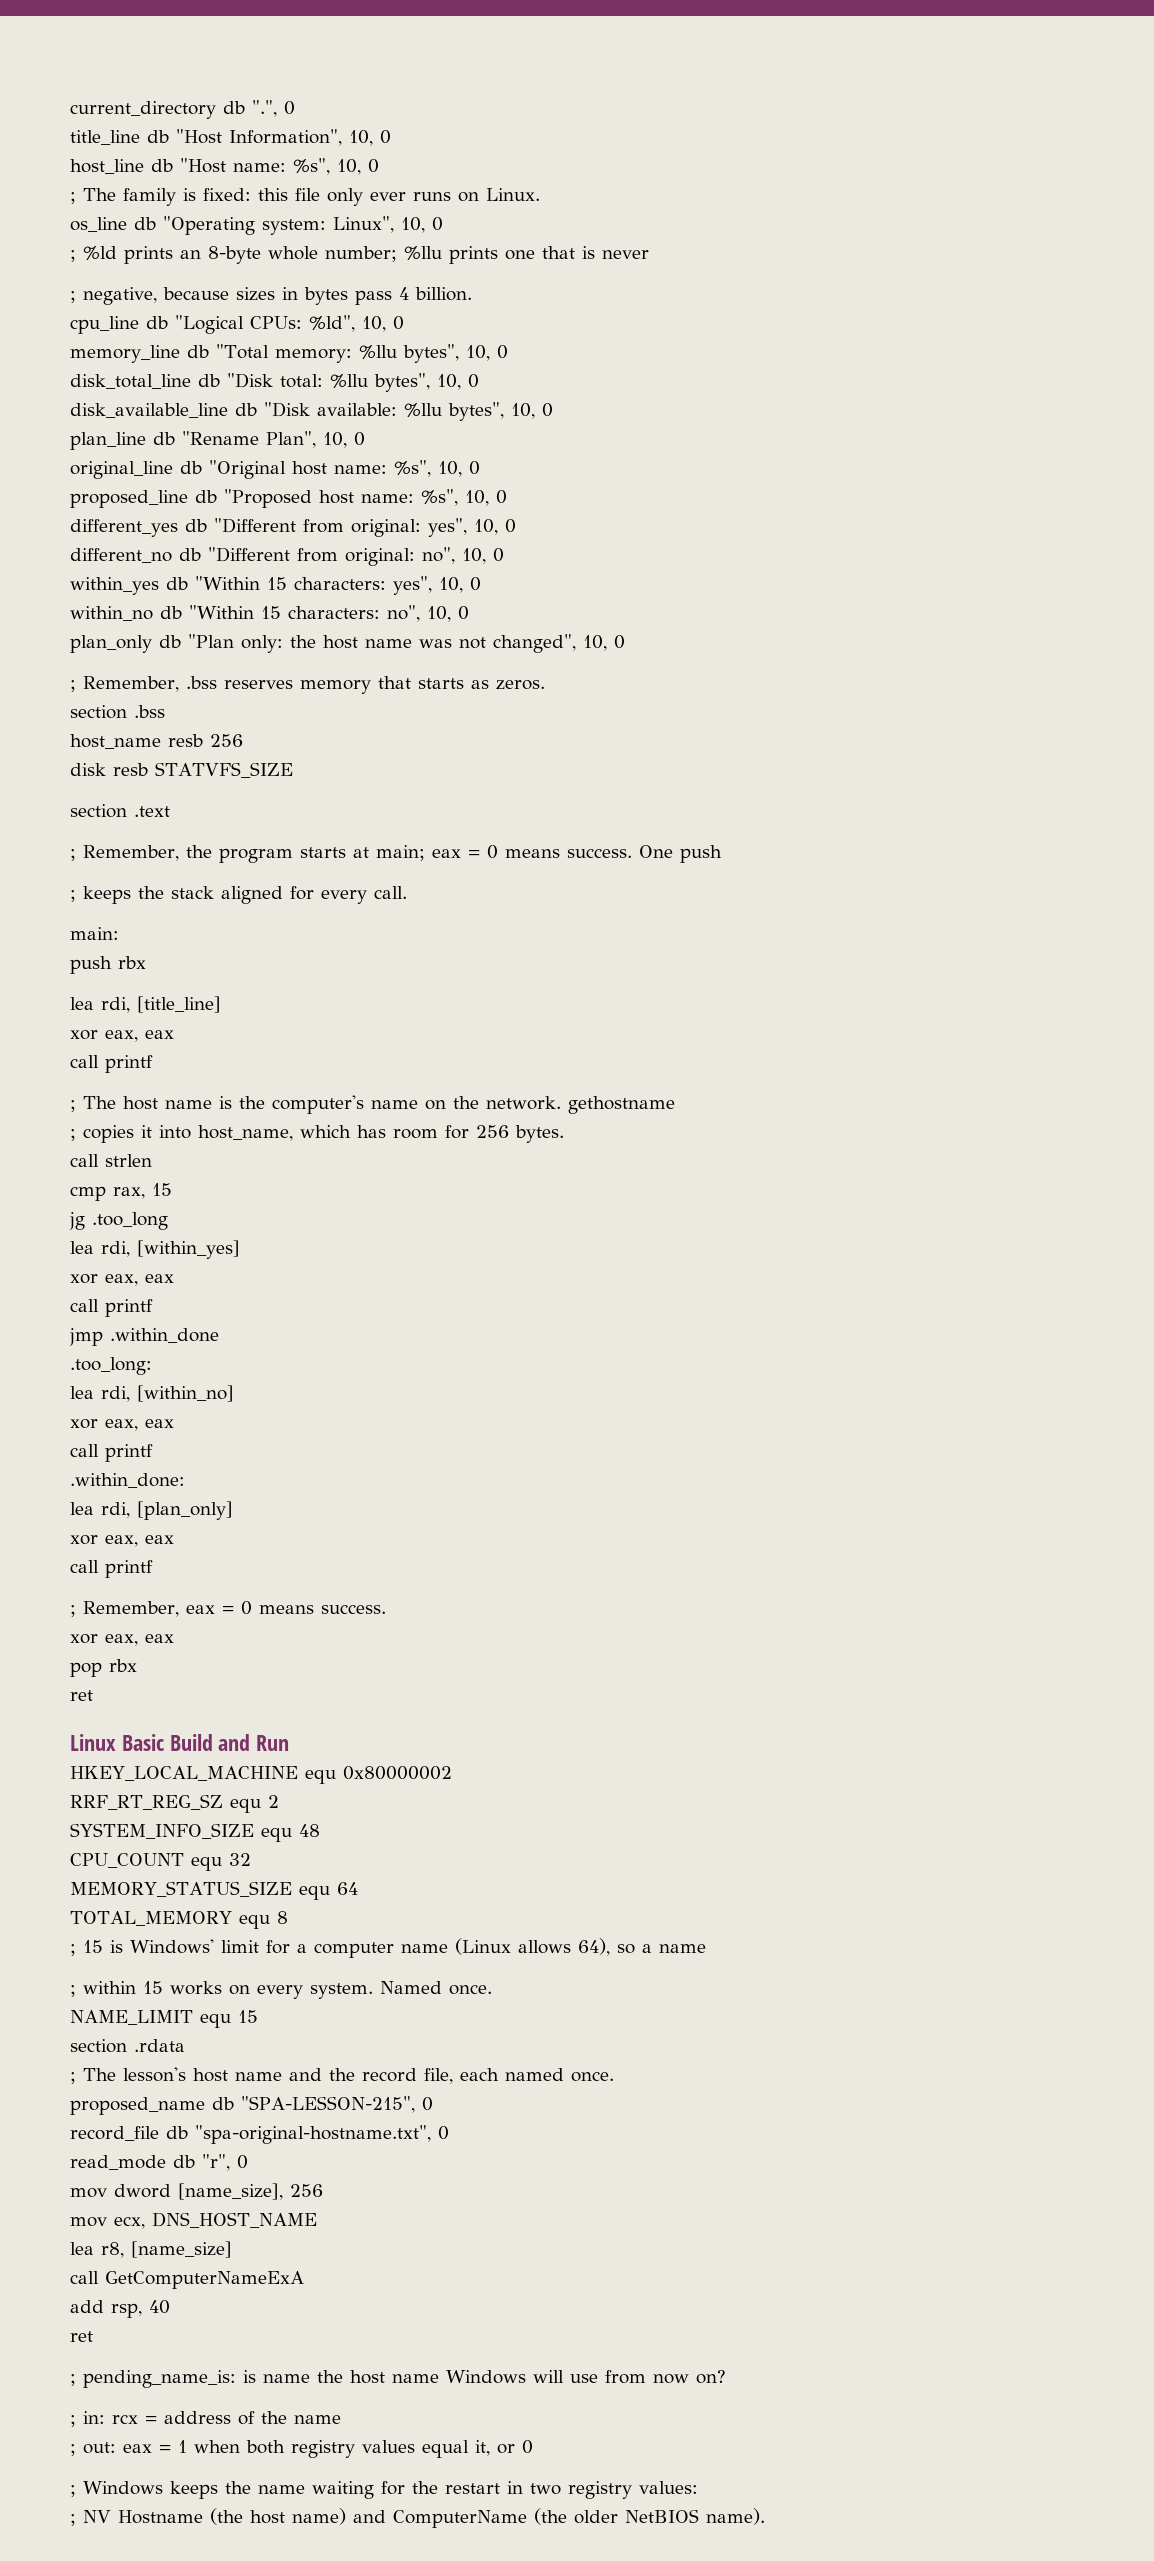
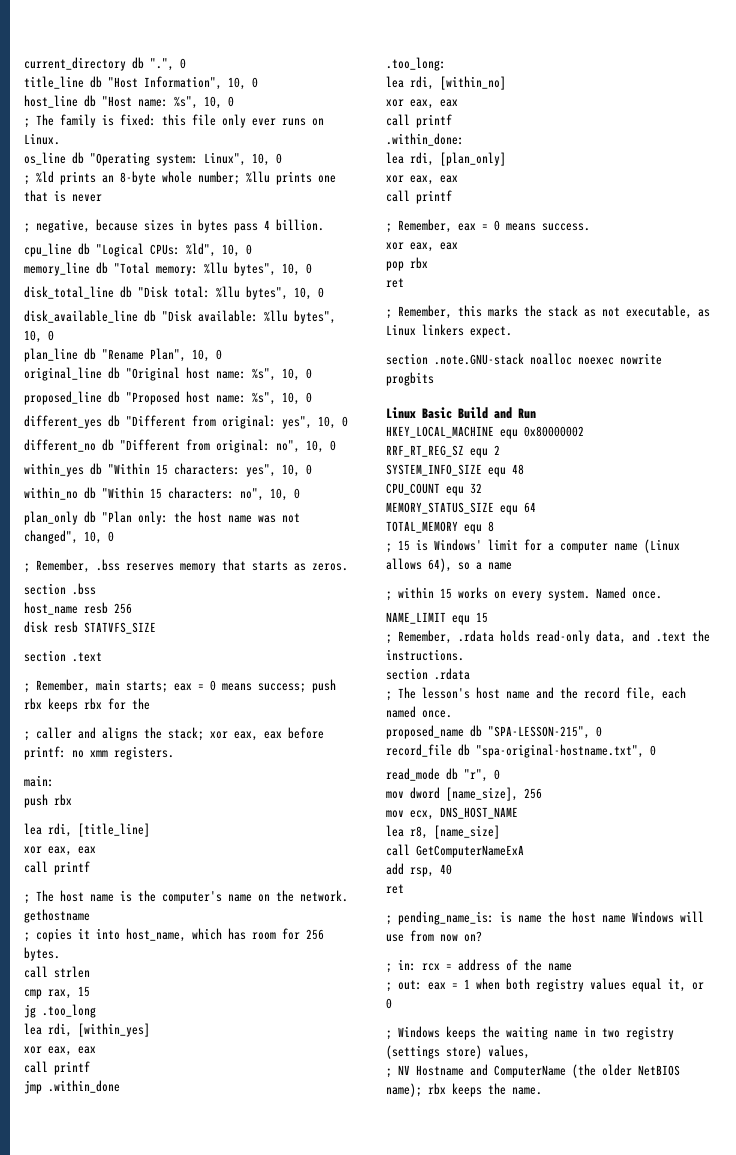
- ; Remember, the program starts at main; eax = 0 means success. One push
- ; keeps the stack aligned for every call.
+ ; Remember, main starts; eax = 0 means success; push rbx keeps rbx for the
+ ; caller and aligns the stack; xor eax, eax before printf: no xmm registers.
+ ; Remember, this marks the stack as not executable, as Linux linkers expect.
+ section .note.GNU-stack noalloc noexec nowrite progbits
+ ; Remember, .rdata holds read-only data, and .text the instructions.
- ; Windows keeps the name waiting for the restart in two registry values:
+ ; Windows keeps the waiting name in two registry (settings store) values,
- ; NV Hostname (the host name) and ComputerName (the older NetBIOS name).
+ ; NV Hostname and ComputerName (the older NetBIOS name); rbx keeps the name.

